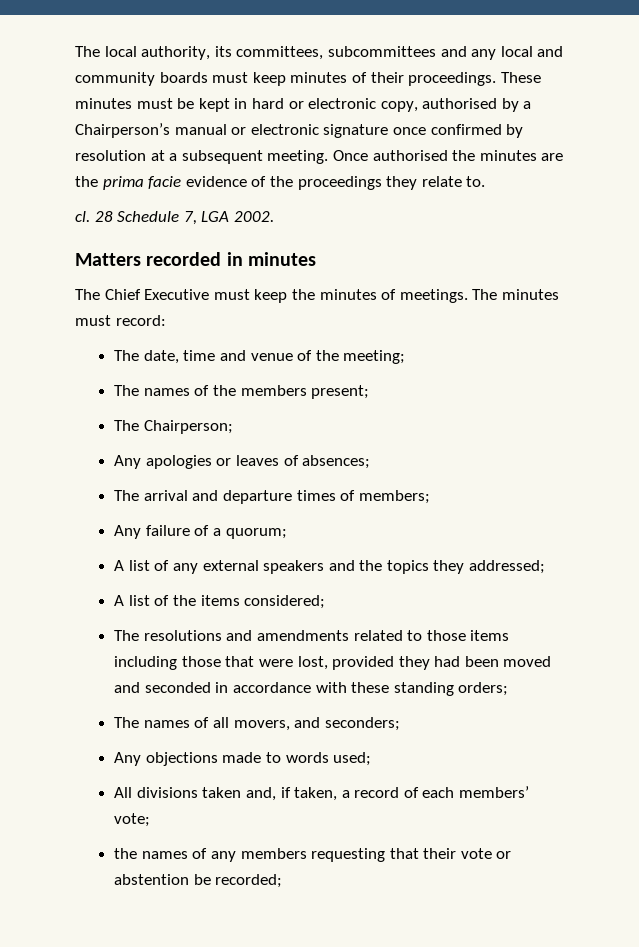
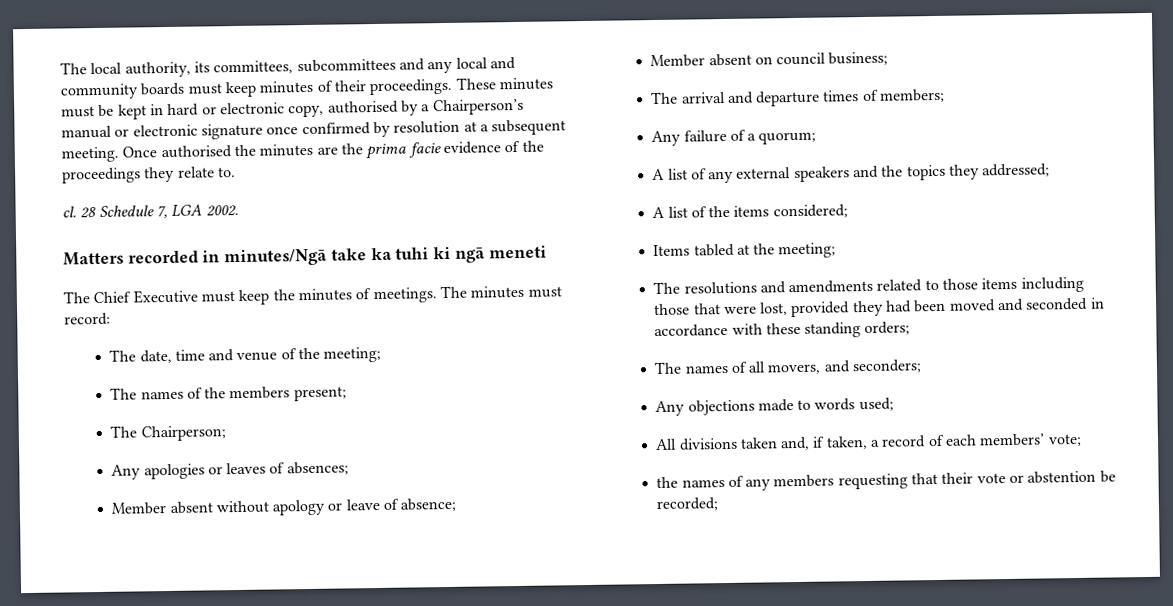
- Matters recorded in minutes
+ Matters recorded in minutes/Ngā take ka tuhi ki ngā meneti
+ Member absent without apology or leave of absence;
+ Member absent on council business;
+ Items tabled at the meeting;

